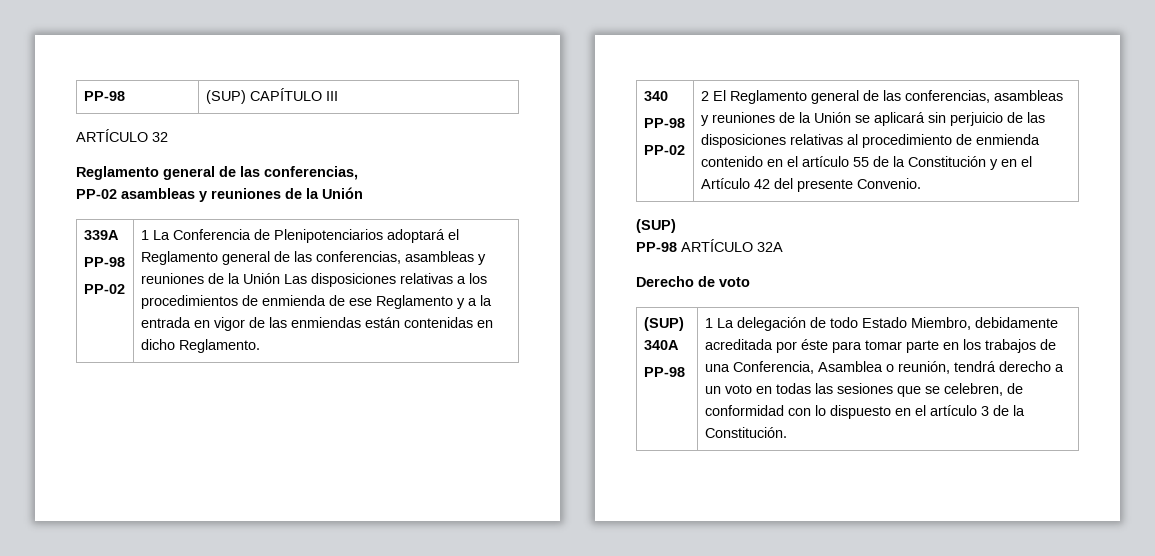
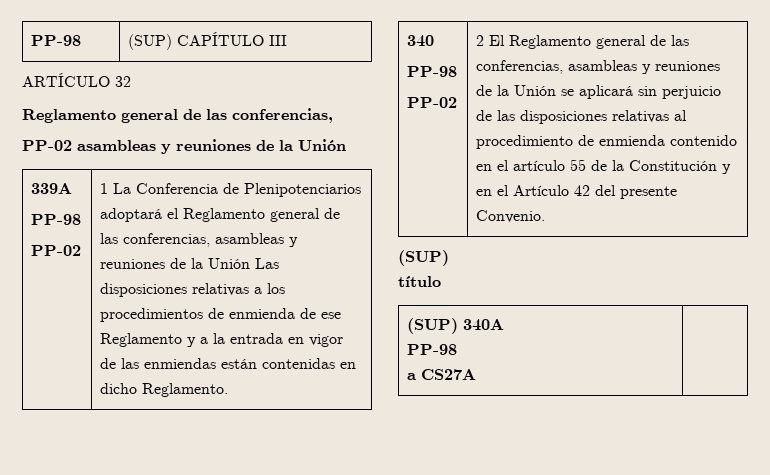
- PP-98 ARTÍCULO 32A
- Derecho de voto
+ título
  (SUP) 340A
- PP-98 | 1 La delegación de todo Estado Miembro, debidamente acreditada por éste para tomar parte en los trabajos de una Conferencia, Asamblea o reunión, tendrá derecho a un voto en todas las sesiones que se celebren, de conformidad con lo dispuesto en el artículo 3 de la Constitución.
+ PP-98
+ a CS27A |

